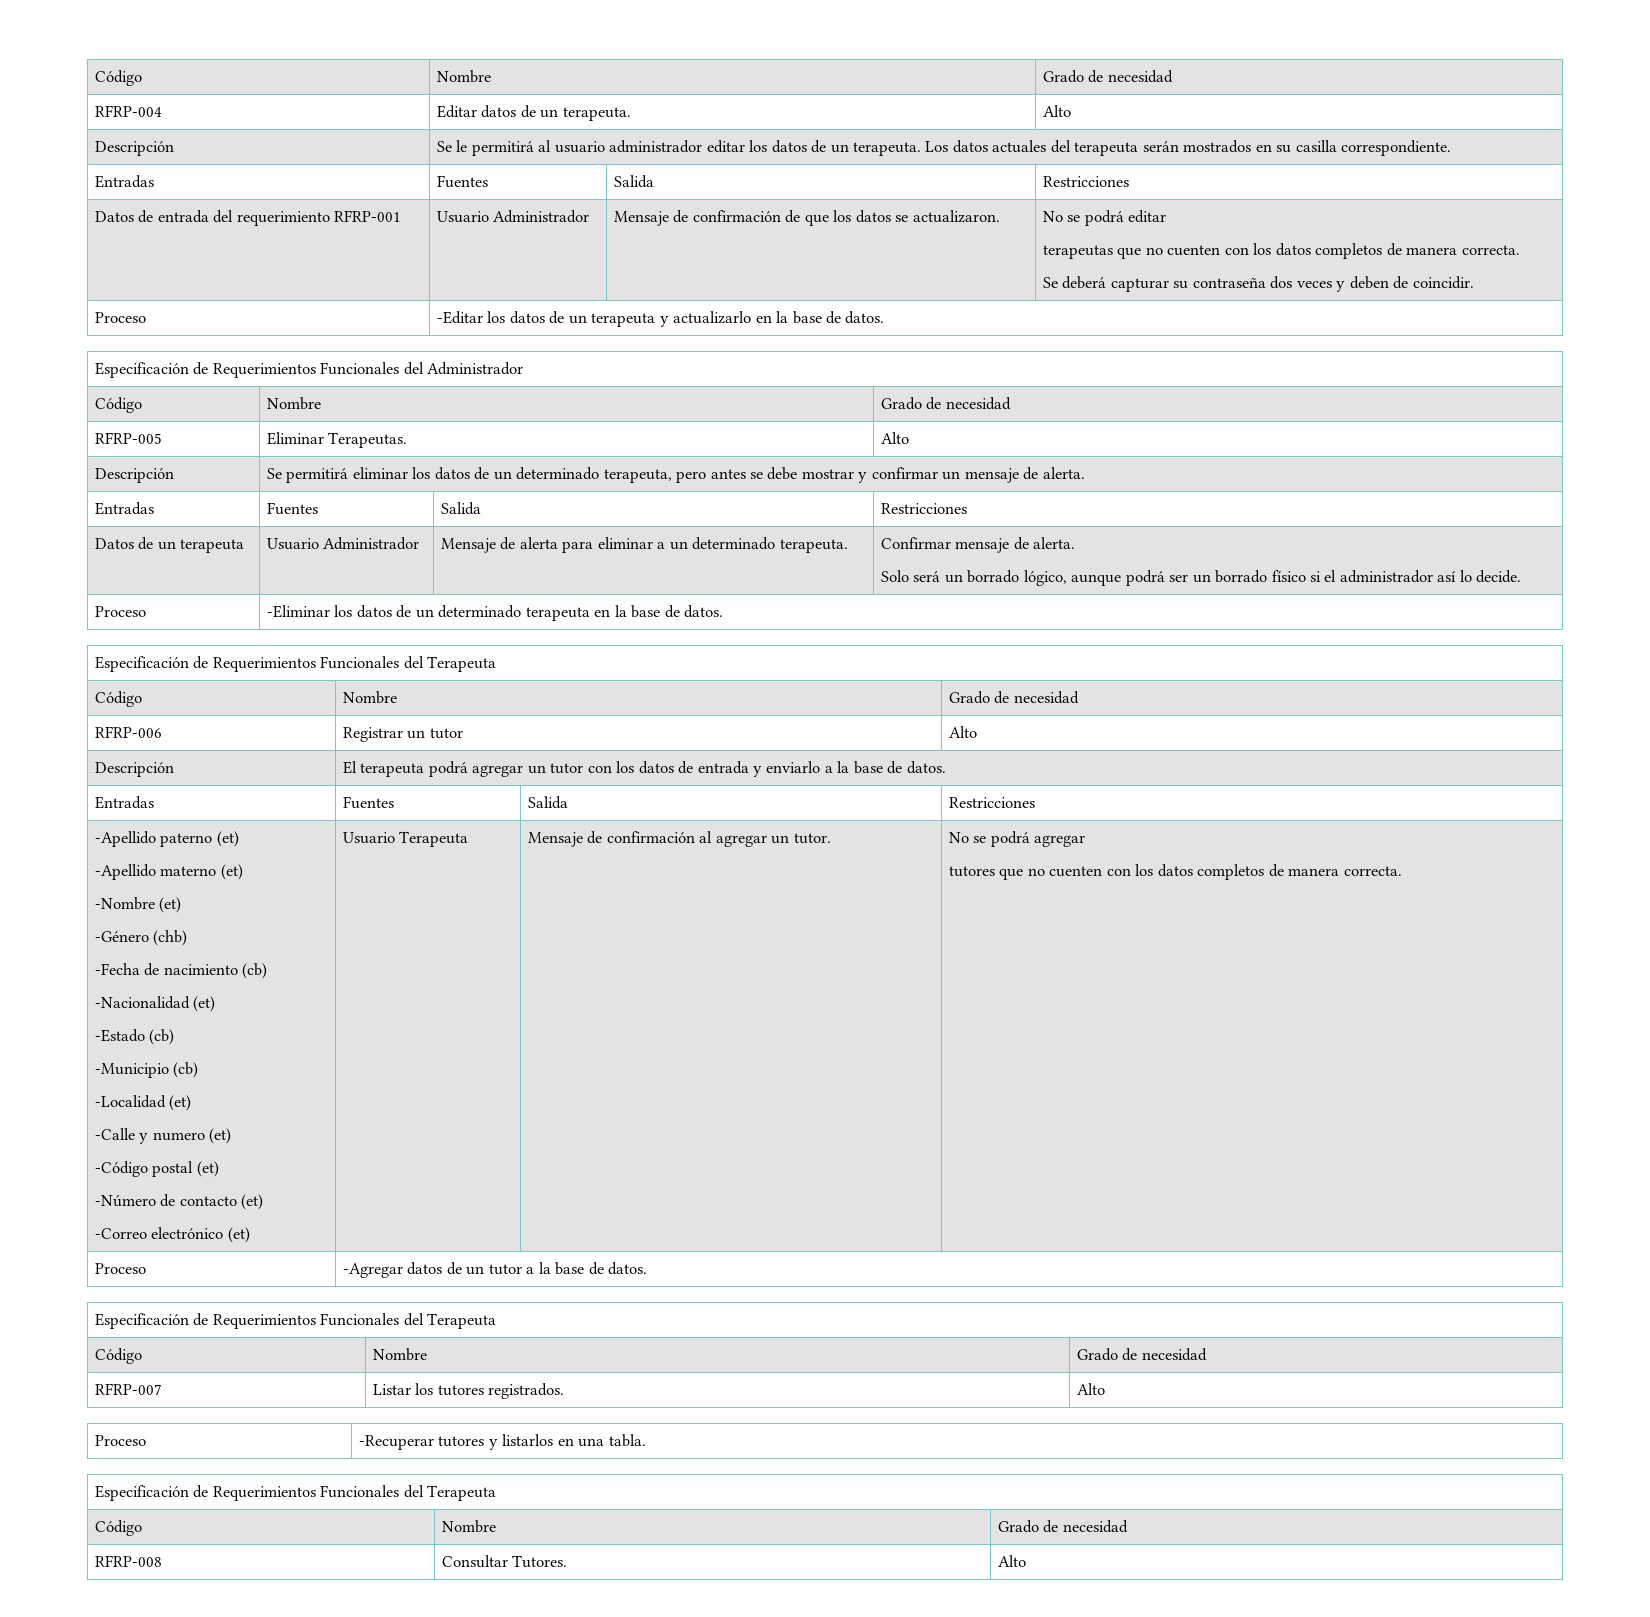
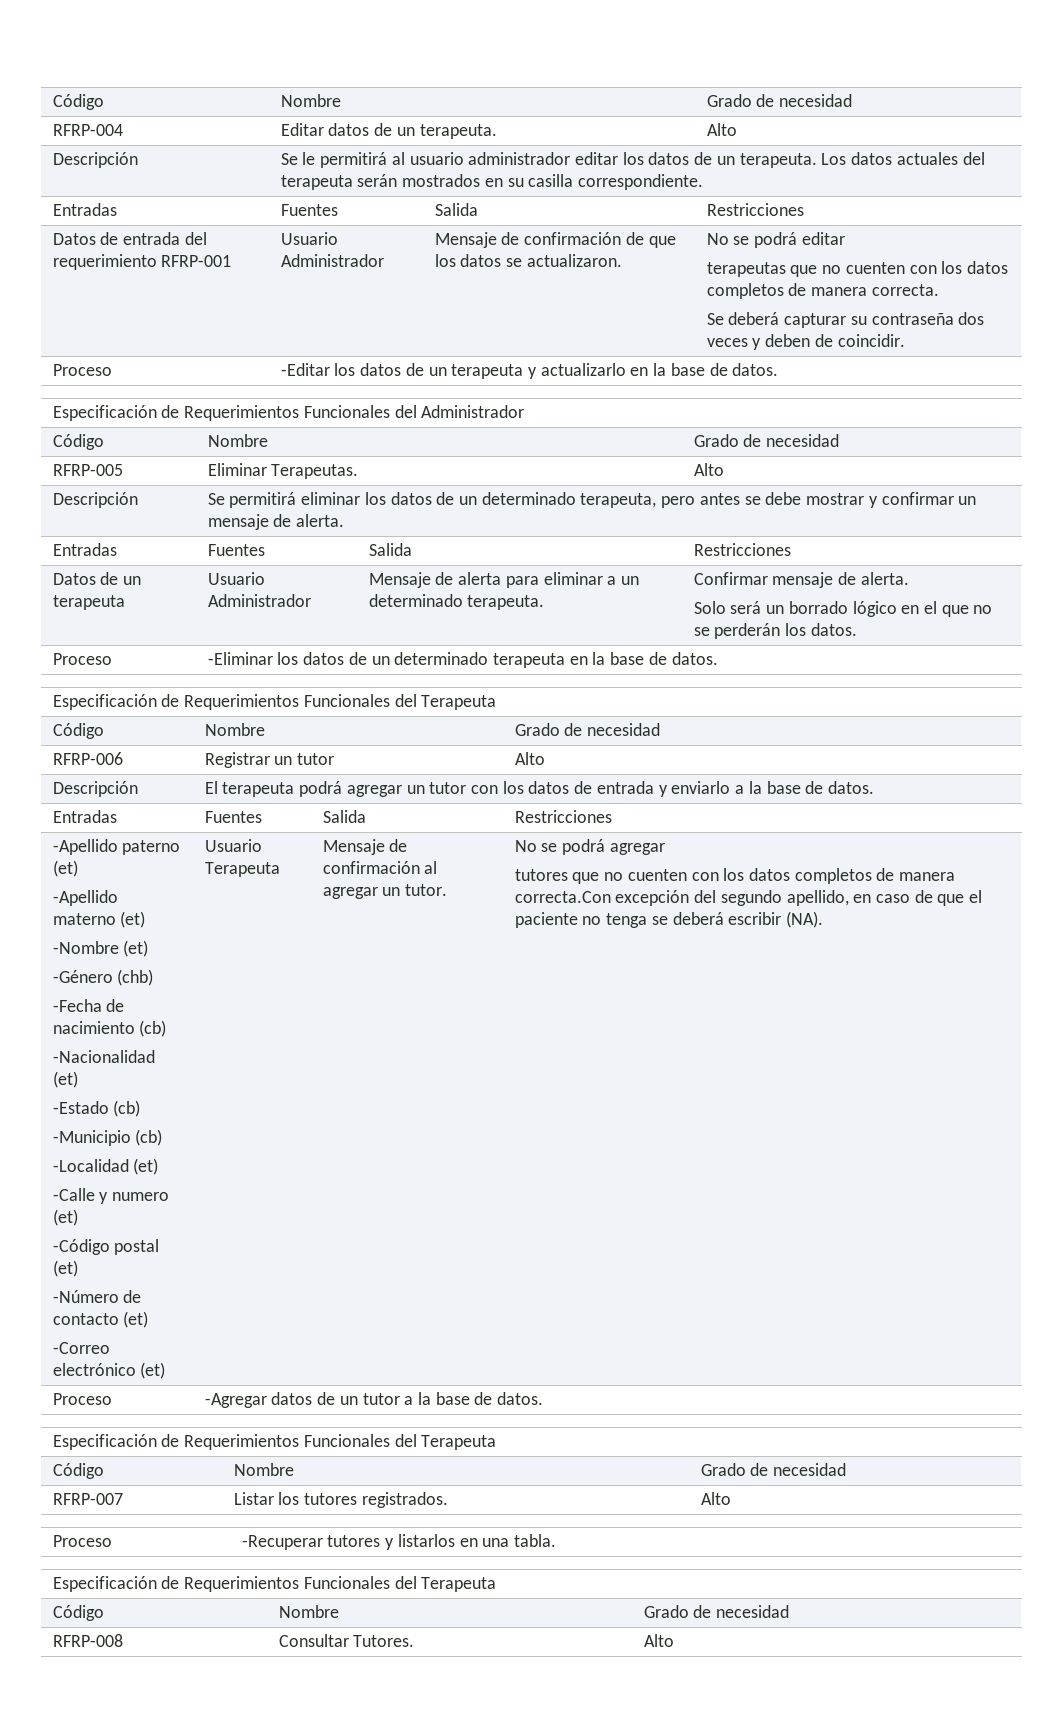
  Datos de un terapeuta | Usuario Administrador | Mensaje de alerta para eliminar a un determinado terapeuta. | Confirmar mensaje de alerta.
- Solo será un borrado lógico, aunque podrá ser un borrado físico si el administrador así lo decide.
+ Solo será un borrado lógico en el que no se perderán los datos.
- tutores que no cuenten con los datos completos de manera correcta.
+ tutores que no cuenten con los datos completos de manera correcta.Con excepción del segundo apellido, en caso de que el paciente no tenga se deberá escribir (NA).

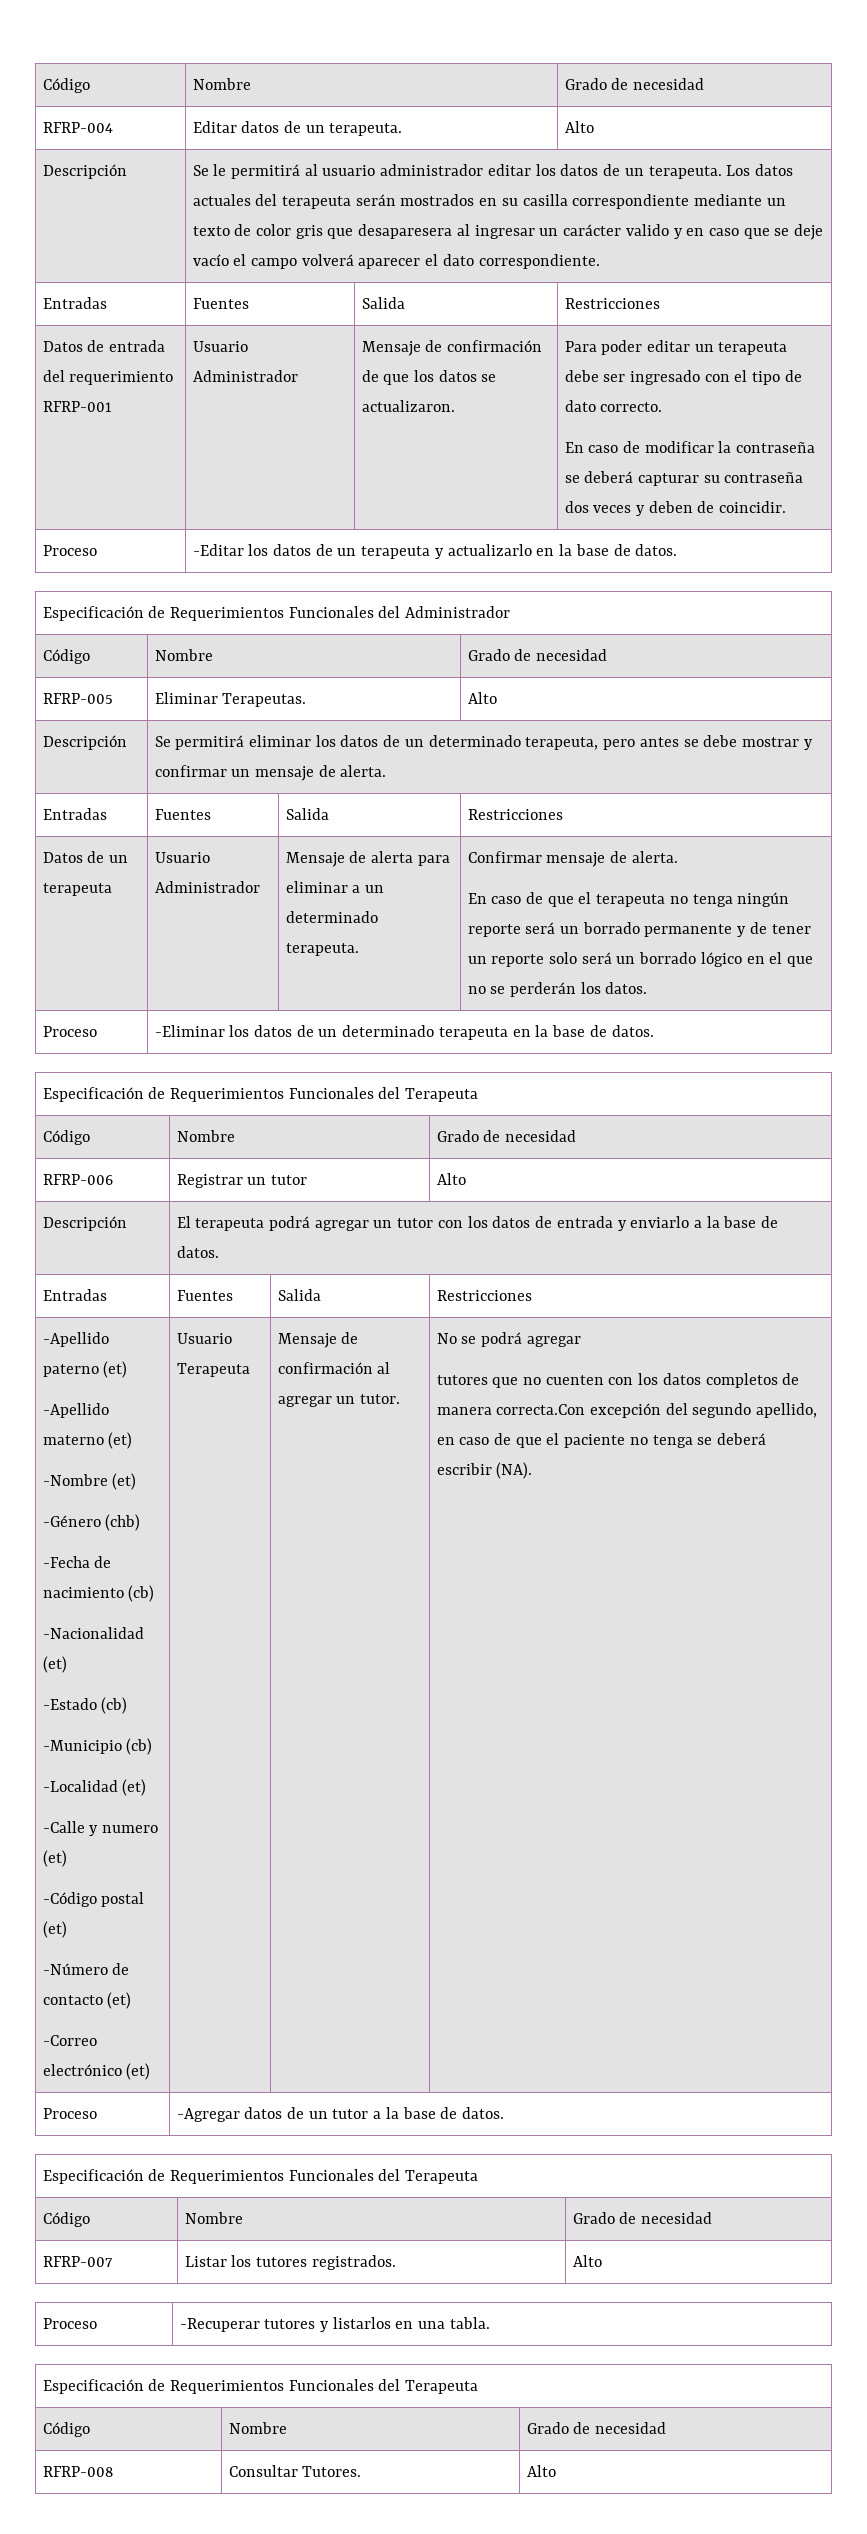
- Los datos actuales del terapeuta serán mostrados en su casilla correspondiente.
+ Los datos actuales del terapeuta serán mostrados en su casilla correspondiente mediante un texto de color gris que desaparesera al ingresar un carácter valido y en caso que se deje vacío el campo volverá aparecer el dato correspondiente.
- No se podrá editar
- terapeutas que no cuenten con los datos completos de manera correcta.
- Se deberá capturar su contraseña dos veces y deben de coincidir.
+ Para poder editar un terapeuta debe ser ingresado con el tipo de dato correcto.
+ En caso de modificar la contraseña se deberá capturar su contraseña dos veces y deben de coincidir.
- Solo será un borrado lógico en el que no se perderán los datos.
+ En caso de que el terapeuta no tenga ningún reporte será un borrado permanente y de tener un reporte solo será un borrado lógico en el que no se perderán los datos.

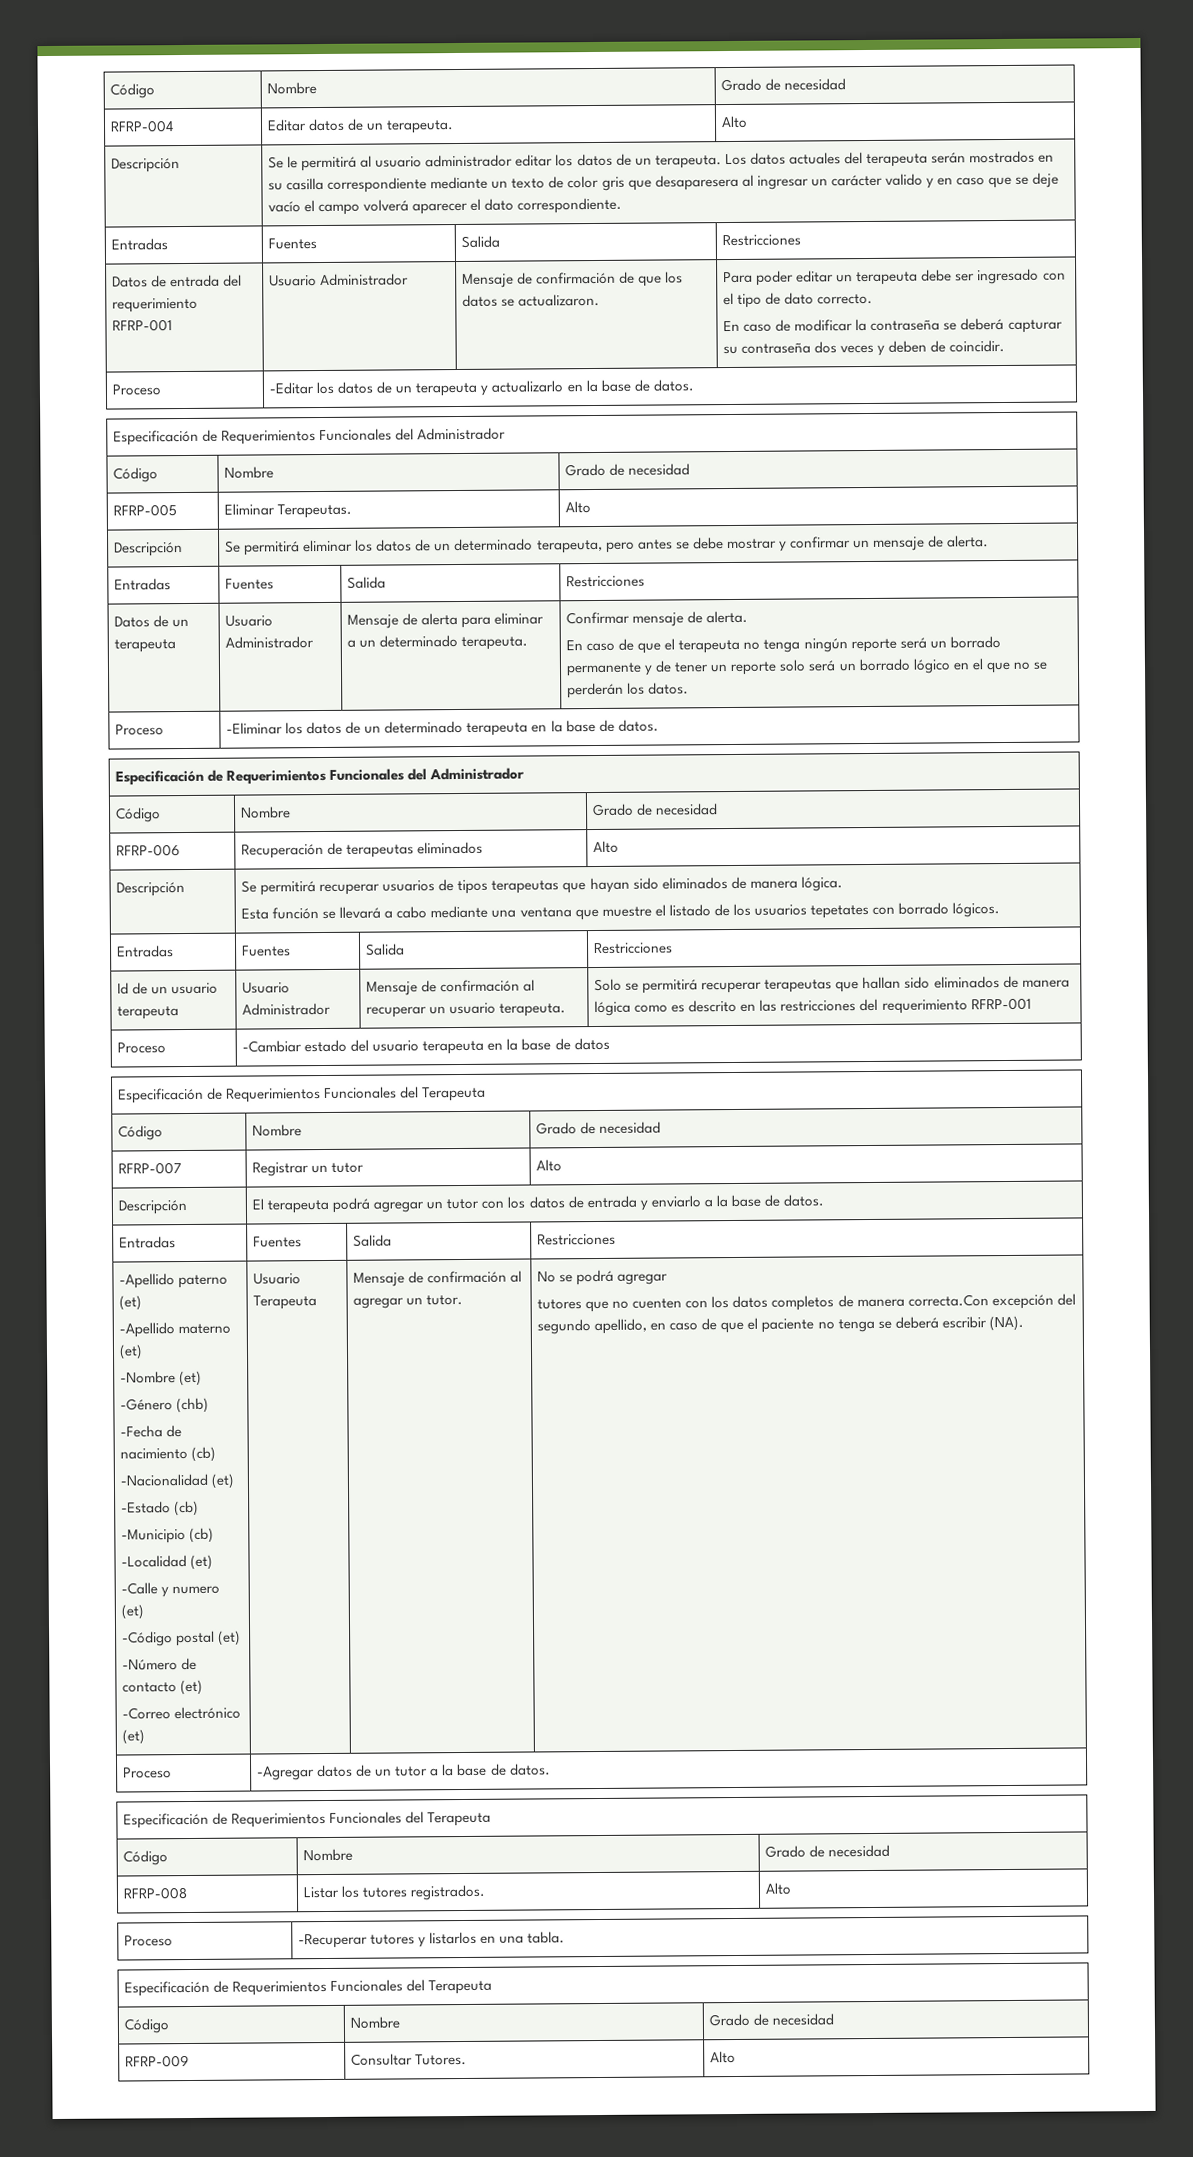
  Proceso | -Eliminar los datos de un determinado terapeuta en la base de datos.
+ Especificación de Requerimientos Funcionales del Administrador
+ Código | Nombre | Grado de necesidad
+ RFRP-006 | Recuperación de terapeutas eliminados | Alto
+ Descripción | Se permitirá recuperar usuarios de tipos terapeutas que hayan sido eliminados de manera lógica.
+ Esta función se llevará a cabo mediante una ventana que muestre el listado de los usuarios tepetates con borrado lógicos.
+ Entradas | Fuentes | Salida | Restricciones
+ Id de un usuario terapeuta | Usuario Administrador | Mensaje de confirmación al recuperar un usuario terapeuta. | Solo se permitirá recuperar terapeutas que hallan sido eliminados de manera lógica como es descrito en las restricciones del requerimiento RFRP-001
+ Proceso | -Cambiar estado del usuario terapeuta en la base de datos
- RFRP-006 | Registrar un tutor | Alto
+ RFRP-007 | Registrar un tutor | Alto
- RFRP-007 | Listar los tutores registrados. | Alto
+ RFRP-008 | Listar los tutores registrados. | Alto
- RFRP-008 | Consultar Tutores. | Alto
+ RFRP-009 | Consultar Tutores. | Alto

